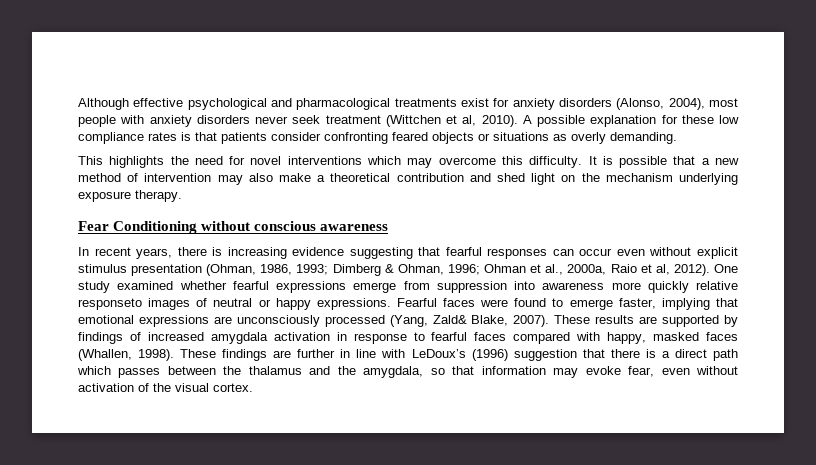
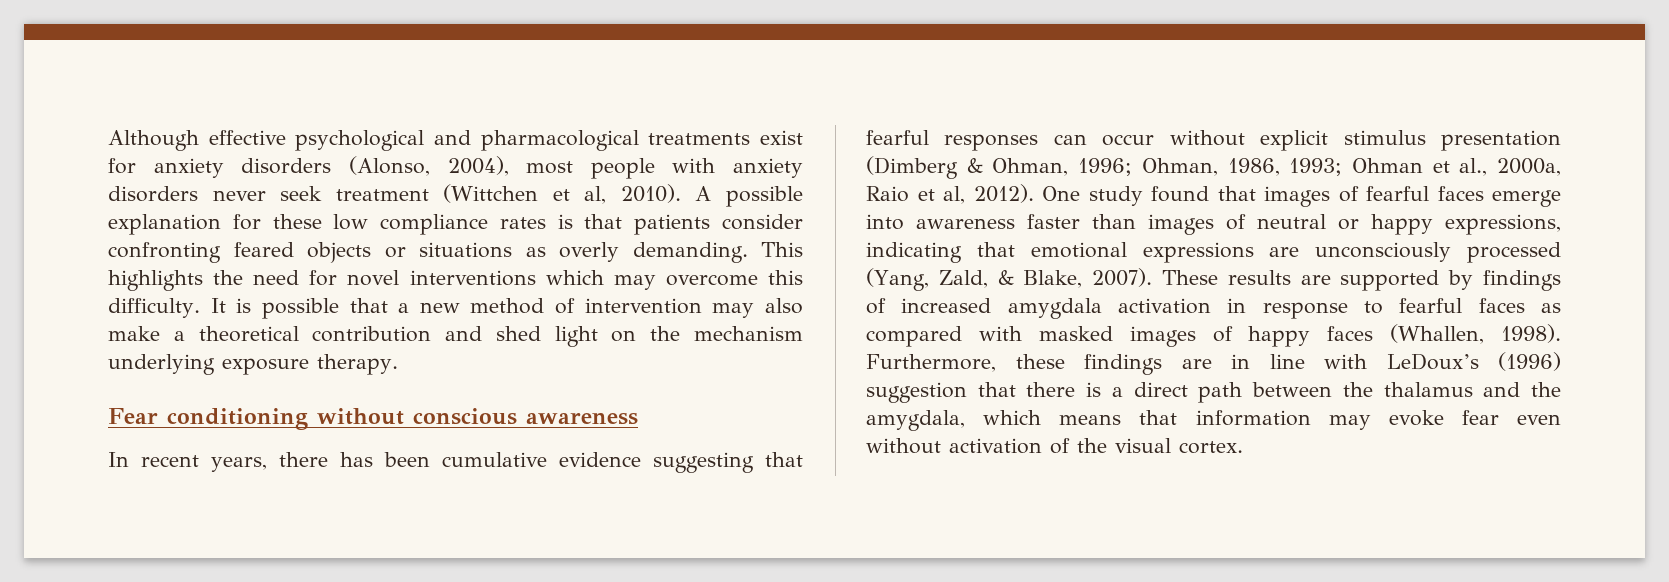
- A possible explanation for these low compliance rates is that patients consider confronting feared objects or situations as overly demanding.
- This highlights the need for novel interventions which may overcome this difficulty.
+ A possible explanation for these low compliance rates is that patients consider confronting feared objects or situations as overly demanding. This highlights the need for novel interventions which may overcome this difficulty.
- Fear Conditioning without conscious awareness
+ Fear conditioning without conscious awareness
- In recent years, there is increasing evidence suggesting that fearful responses can occur even without explicit stimulus presentation (Ohman, 1986, 1993; Dimberg & Ohman, 1996; Ohman et al., 2000a, Raio et al, 2012).
+ In recent years, there has been cumulative evidence suggesting that fearful responses can occur without explicit stimulus presentation (Dimberg & Ohman, 1996; Ohman, 1986, 1993; Ohman et al., 2000a, Raio et al, 2012).
- One study examined whether fearful expressions emerge from suppression into awareness more quickly relative responseto images of neutral or happy expressions. Fearful faces were found to emerge faster, implying that emotional expressions are unconsciously processed (Yang, Zald& Blake, 2007).
+ One study found that images of fearful faces emerge into awareness faster than images of neutral or happy expressions, indicating that emotional expressions are unconsciously processed (Yang, Zald, & Blake, 2007).
- These results are supported by findings of increased amygdala activation in response to fearful faces compared with happy, masked faces (Whallen, 1998).
+ These results are supported by findings of increased amygdala activation in response to fearful faces as compared with masked images of happy faces (Whallen, 1998).
- These findings are further in line with LeDoux’s (1996) suggestion that there is a direct path which passes between the thalamus and the amygdala, so that information may evoke fear, even without activation of the visual cortex.
+ Furthermore, these findings are in line with LeDoux’s (1996) suggestion that there is a direct path between the thalamus and the amygdala, which means that information may evoke fear even without activation of the visual cortex.

